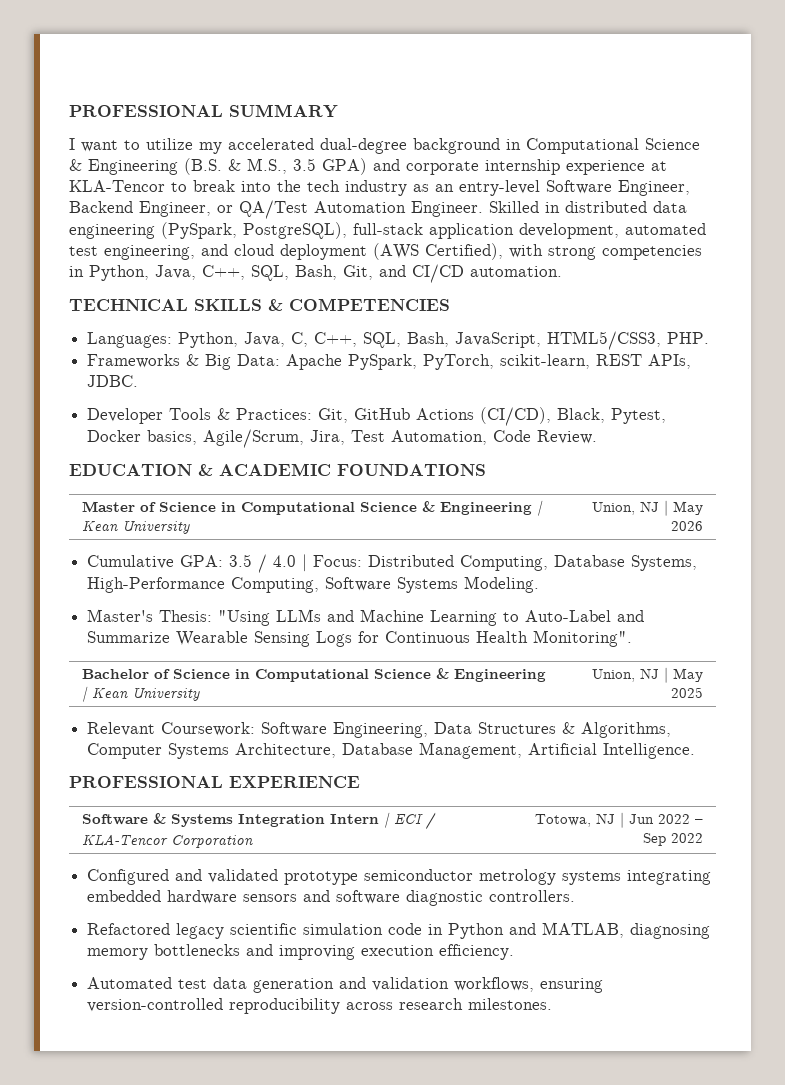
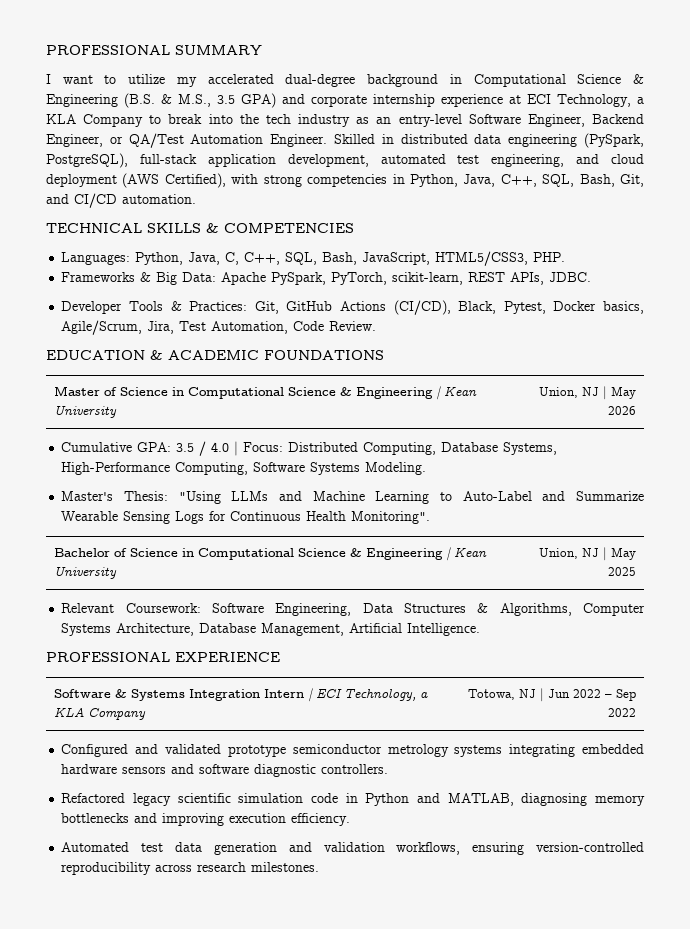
- I want to utilize my accelerated dual-degree background in Computational Science & Engineering (B.S. & M.S., 3.5 GPA) and corporate internship experience at KLA-Tencor to break into the tech industry as an entry-level Software Engineer, Backend Engineer, or QA/Test Automation Engineer.
+ I want to utilize my accelerated dual-degree background in Computational Science & Engineering (B.S. & M.S., 3.5 GPA) and corporate internship experience at ECI Technology, a KLA Company to break into the tech industry as an entry-level Software Engineer, Backend Engineer, or QA/Test Automation Engineer.
- Software & Systems Integration Intern | ECI / KLA-Tencor Corporation | Totowa, NJ | Jun 2022 – Sep 2022
+ Software & Systems Integration Intern | ECI Technology, a KLA Company | Totowa, NJ | Jun 2022 – Sep 2022

